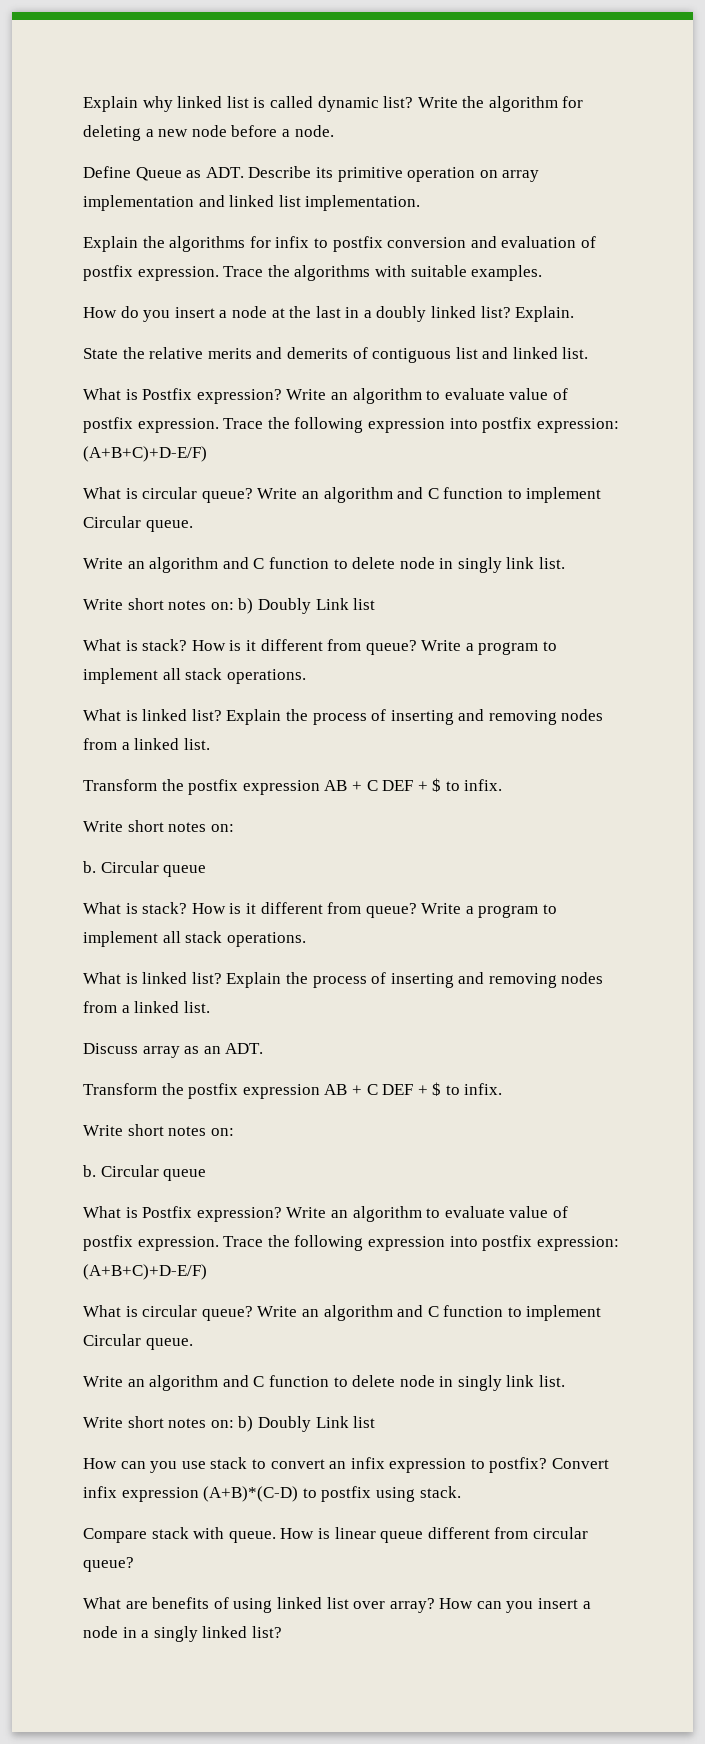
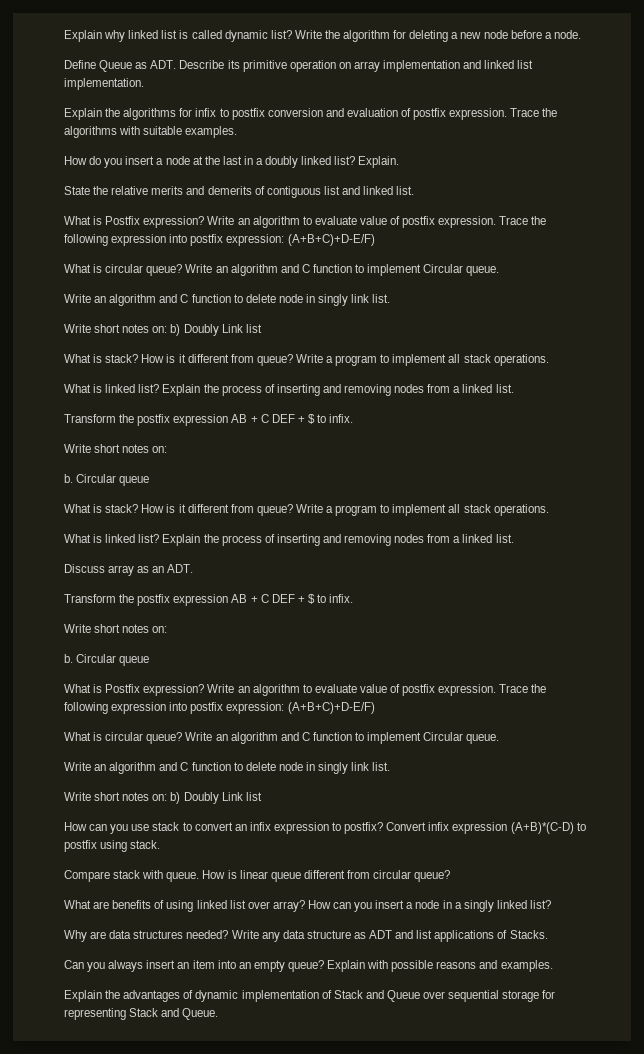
+ Why are data structures needed? Write any data structure as ADT and list applications of Stacks.
+ Can you always insert an item into an empty queue? Explain with possible reasons and examples.
+ Explain the advantages of dynamic implementation of Stack and Queue over sequential storage for representing Stack and Queue.

